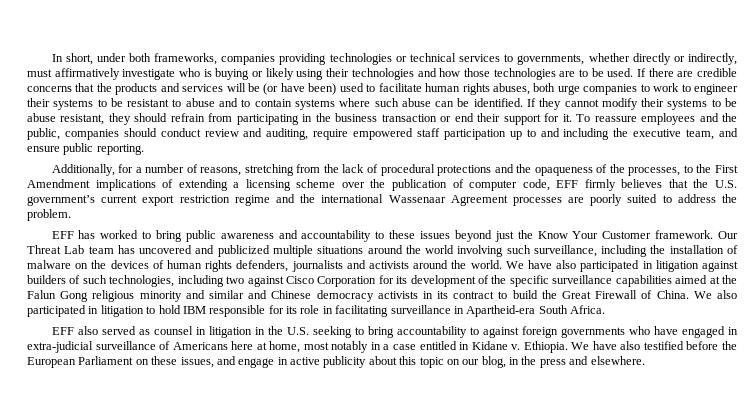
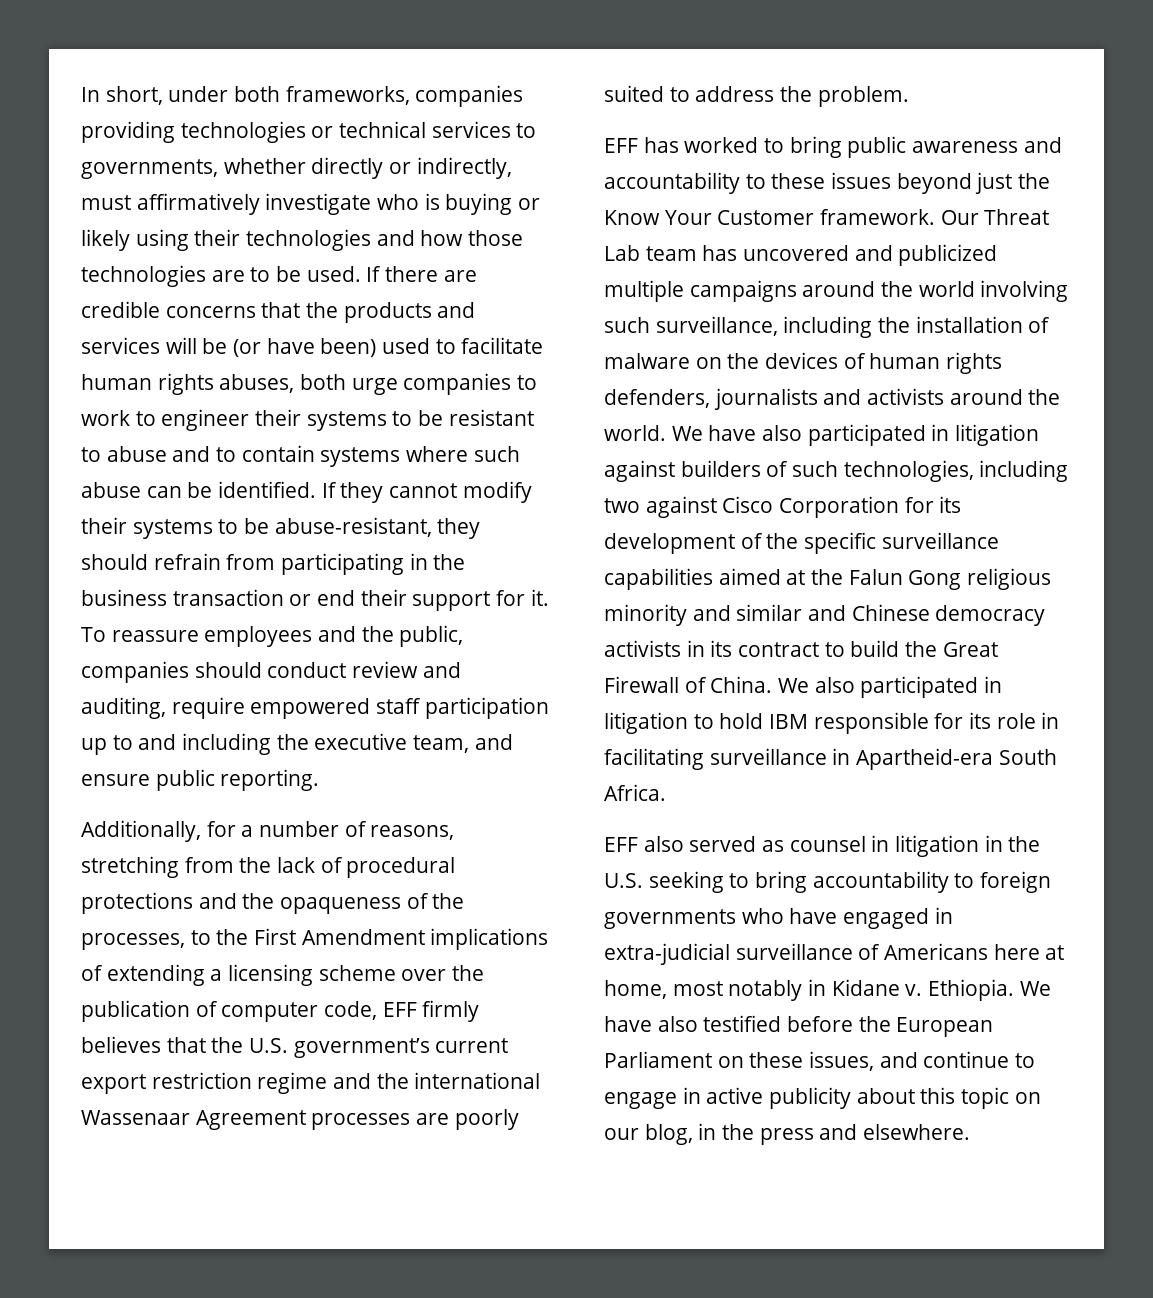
- If they cannot modify their systems to be abuse resistant, they should refrain from participating in the business transaction or end their support for it.
+ If they cannot modify their systems to be abuse-resistant, they should refrain from participating in the business transaction or end their support for it.
- Our Threat Lab team has uncovered and publicized multiple situations around the world involving such surveillance, including the installation of malware on the devices of human rights defenders, journalists and activists around the world.
+ Our Threat Lab team has uncovered and publicized multiple campaigns around the world involving such surveillance, including the installation of malware on the devices of human rights defenders, journalists and activists around the world.
- EFF also served as counsel in litigation in the U.S. seeking to bring accountability to against foreign governments who have engaged in extra-judicial surveillance of Americans here at home, most notably in a case entitled in Kidane v.
+ EFF also served as counsel in litigation in the U.S. seeking to bring accountability to foreign governments who have engaged in extra-judicial surveillance of Americans here at home, most notably in Kidane v.
- We have also testified before the European Parliament on these issues, and engage in active publicity about this topic on our blog, in the press and elsewhere.
+ We have also testified before the European Parliament on these issues, and continue to engage in active publicity about this topic on our blog, in the press and elsewhere.

